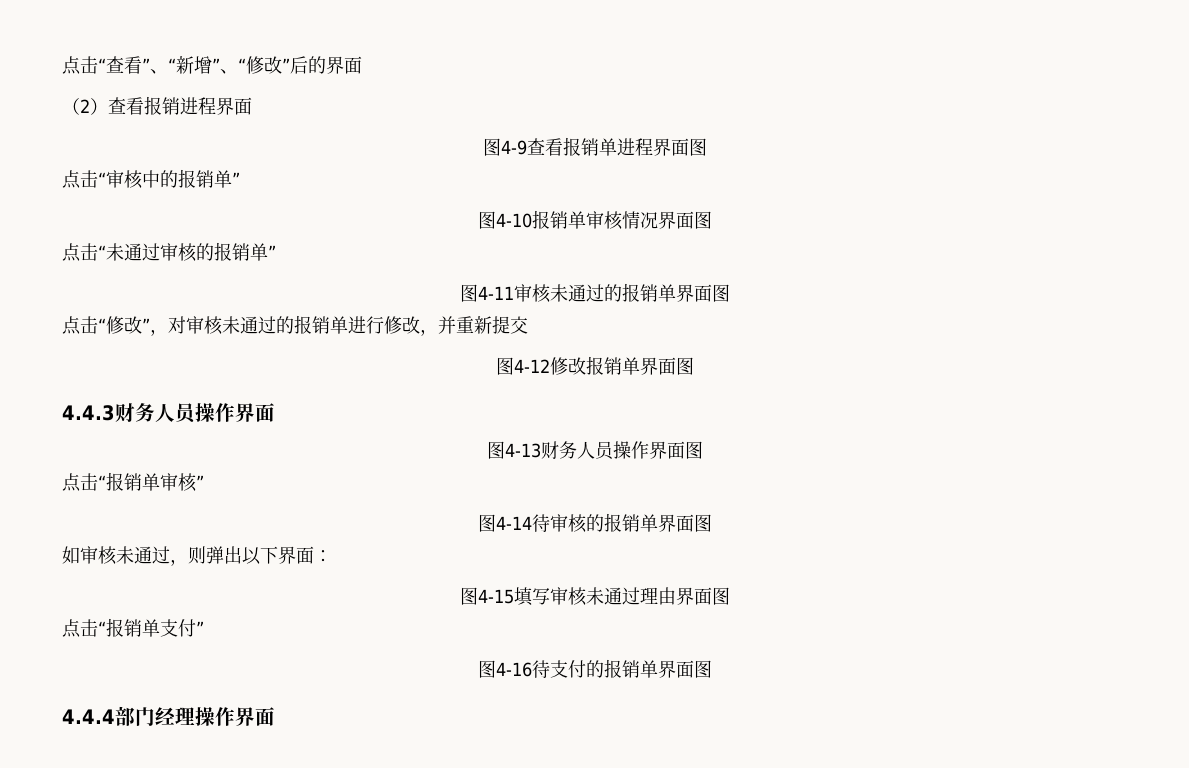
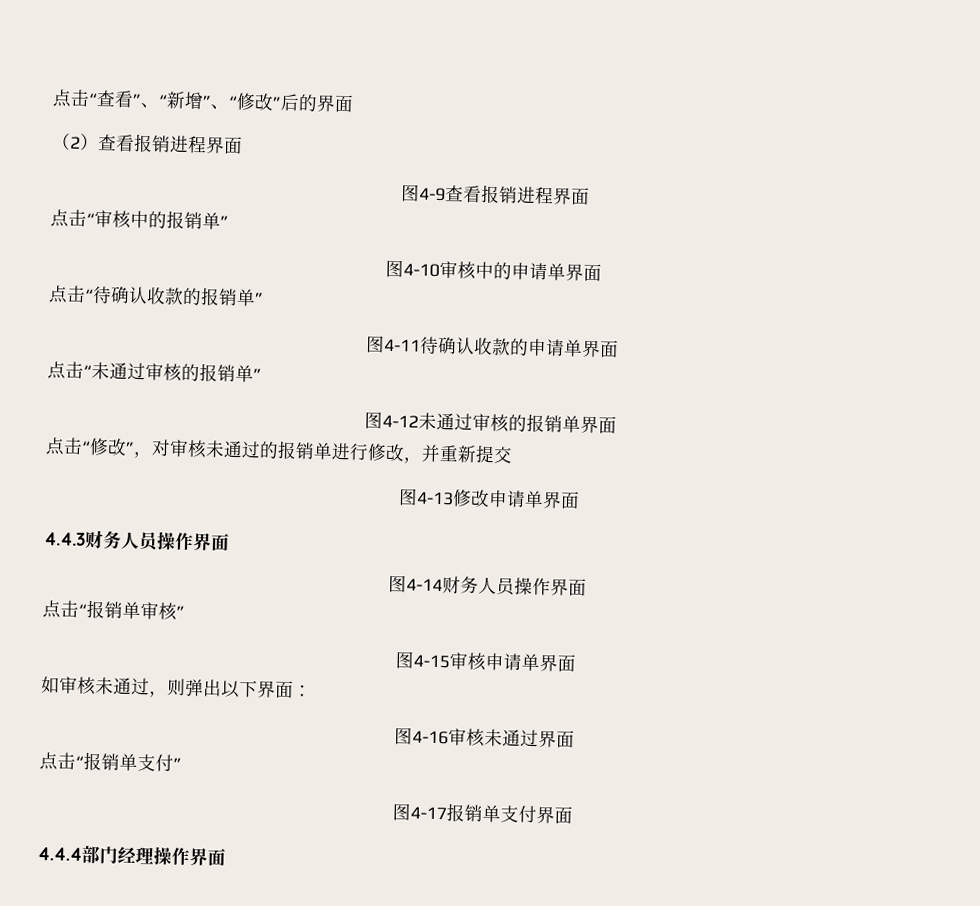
- 图4-9查看报销单进程界面图
+ 图4-9查看报销进程界面
- 图4-10报销单审核情况界面图
+ 图4-10审核中的申请单界面
+ 点击“待确认收款的报销单”
+ 图4-11待确认收款的申请单界面
- 图4-11审核未通过的报销单界面图
+ 图4-12未通过审核的报销单界面
- 图4-12修改报销单界面图
+ 图4-13修改申请单界面
- 图4-13财务人员操作界面图
+ 图4-14财务人员操作界面
- 图4-14待审核的报销单界面图
+ 图4-15审核申请单界面
- 图4-15填写审核未通过理由界面图
+ 图4-16审核未通过界面
- 图4-16待支付的报销单界面图
+ 图4-17报销单支付界面

